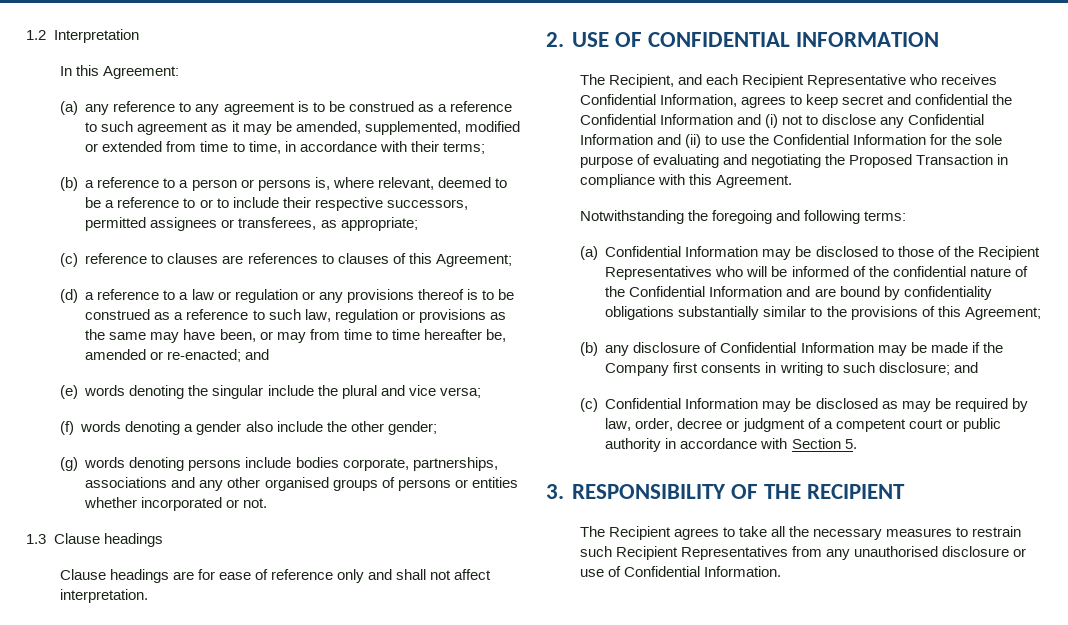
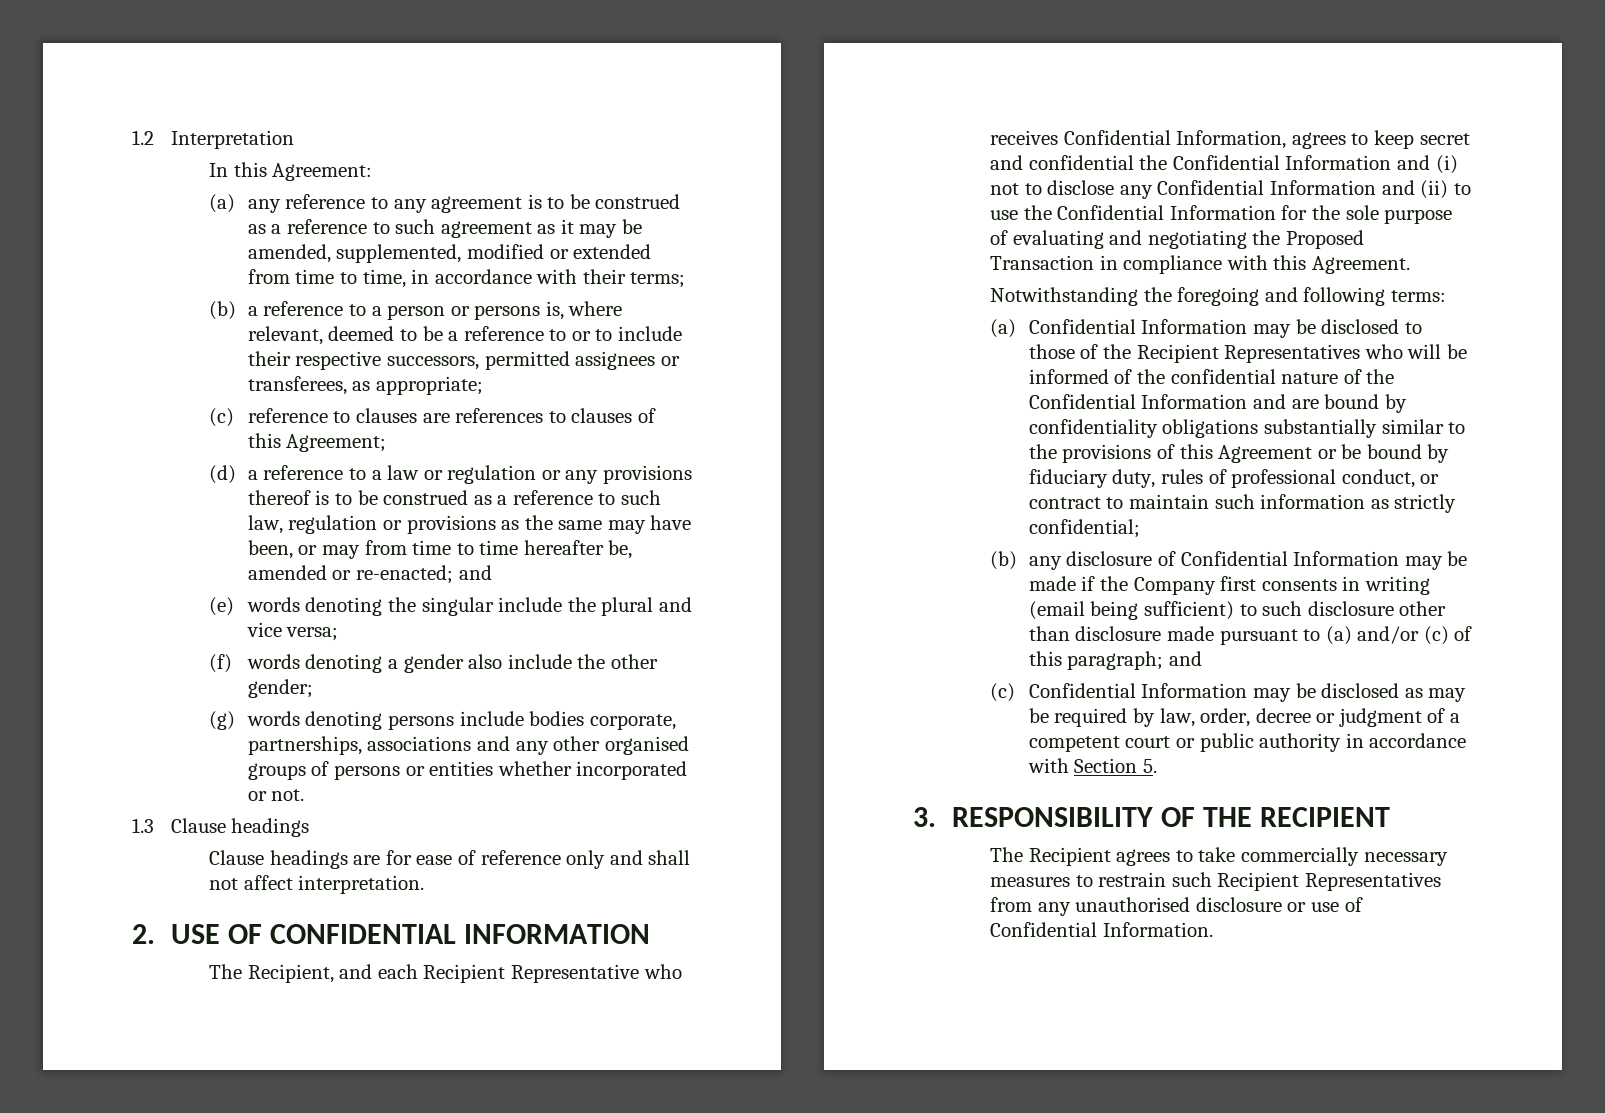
- (a) Confidential Information may be disclosed to those of the Recipient Representatives who will be informed of the confidential nature of the Confidential Information and are bound by confidentiality obligations substantially similar to the provisions of this Agreement;
+ (a) Confidential Information may be disclosed to those of the Recipient Representatives who will be informed of the confidential nature of the Confidential Information and are bound by confidentiality obligations substantially similar to the provisions of this Agreement or be bound by fiduciary duty, rules of professional conduct, or contract to maintain such information as strictly confidential;
- (b) any disclosure of Confidential Information may be made if the Company first consents in writing to such disclosure; and
+ (b) any disclosure of Confidential Information may be made if the Company first consents in writing (email being sufficient) to such disclosure other than disclosure made pursuant to (a) and/or (c) of this paragraph; and
- The Recipient agrees to take all the necessary measures to restrain such Recipient Representatives from any unauthorised disclosure or use of Confidential Information.
+ The Recipient agrees to take commercially necessary measures to restrain such Recipient Representatives from any unauthorised disclosure or use of Confidential Information.

